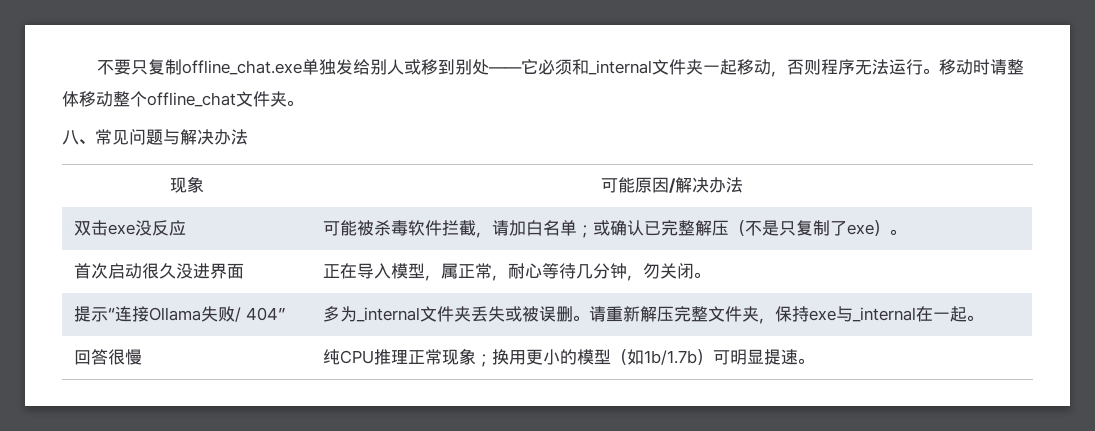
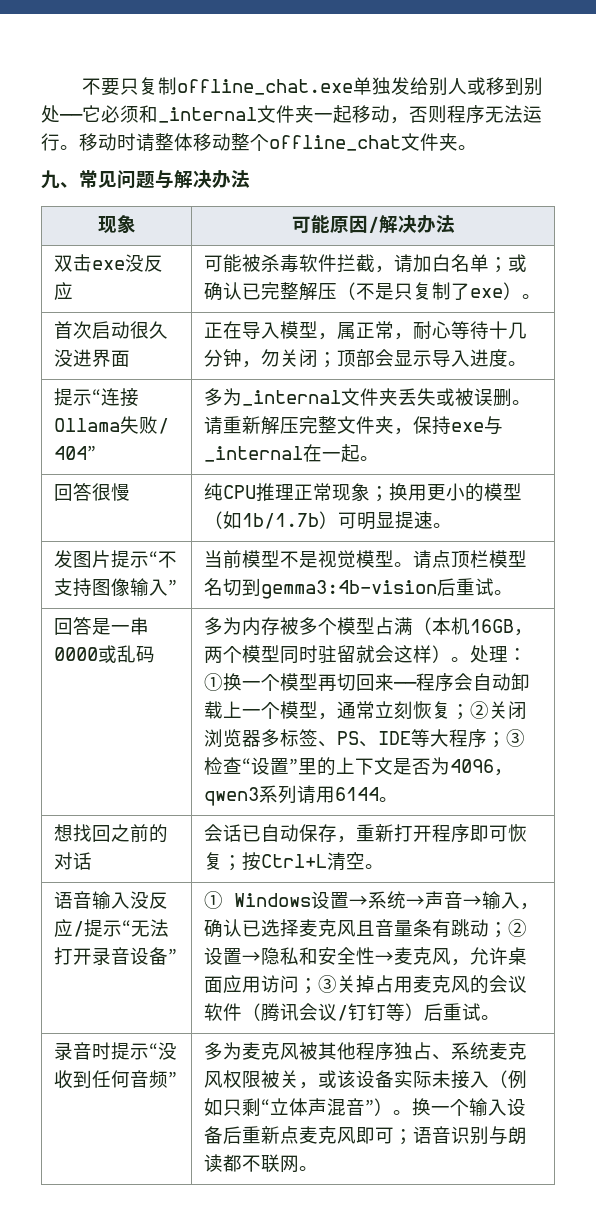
- 八、常见问题与解决办法
+ 九、常见问题与解决办法
- 首次启动很久没进界面 | 正在导入模型，属正常，耐心等待几分钟，勿关闭。
+ 首次启动很久没进界面 | 正在导入模型，属正常，耐心等待十几分钟，勿关闭；顶部会显示导入进度。
+ 发图片提示“不支持图像输入” | 当前模型不是视觉模型。请点顶栏模型名切到gemma3:4b-vision后重试。
+ 回答是一串0000或乱码 | 多为内存被多个模型占满（本机16GB，两个模型同时驻留就会这样）。处理：①换一个模型再切回来——程序会自动卸载上一个模型，通常立刻恢复；②关闭浏览器多标签、PS、IDE等大程序；③检查“设置”里的上下文是否为4096，qwen3系列请用6144。
+ 想找回之前的对话 | 会话已自动保存，重新打开程序即可恢复；按Ctrl+L清空。
+ 语音输入没反应/提示“无法打开录音设备” | ① Windows设置→系统→声音→输入，确认已选择麦克风且音量条有跳动；②设置→隐私和安全性→麦克风，允许桌面应用访问；③关掉占用麦克风的会议软件（腾讯会议/钉钉等）后重试。
+ 录音时提示“没收到任何音频” | 多为麦克风被其他程序独占、系统麦克风权限被关，或该设备实际未接入（例如只剩“立体声混音”）。换一个输入设备后重新点麦克风即可；语音识别与朗读都不联网。

